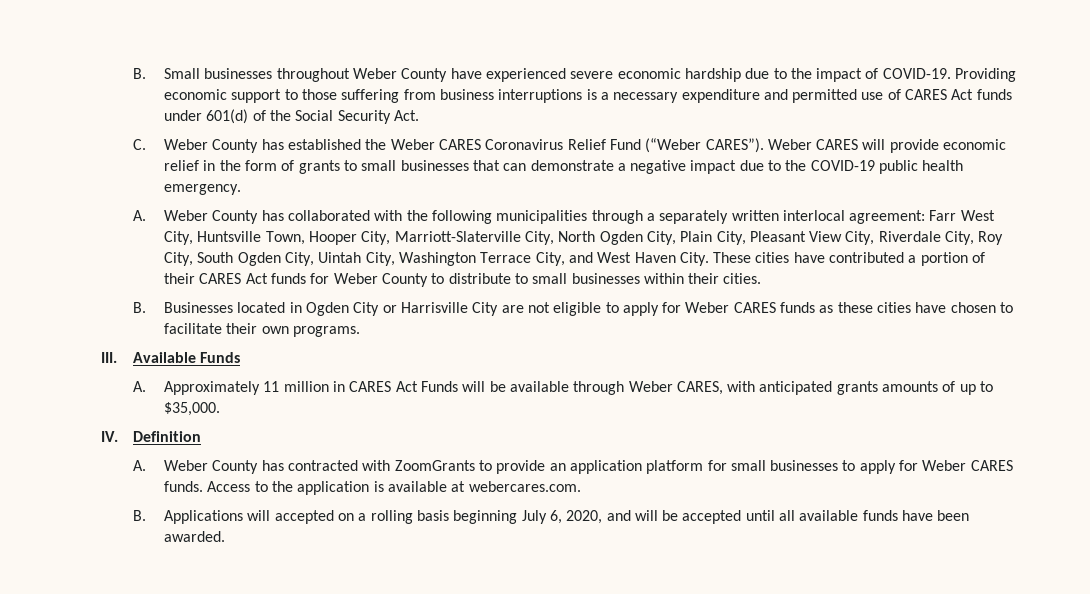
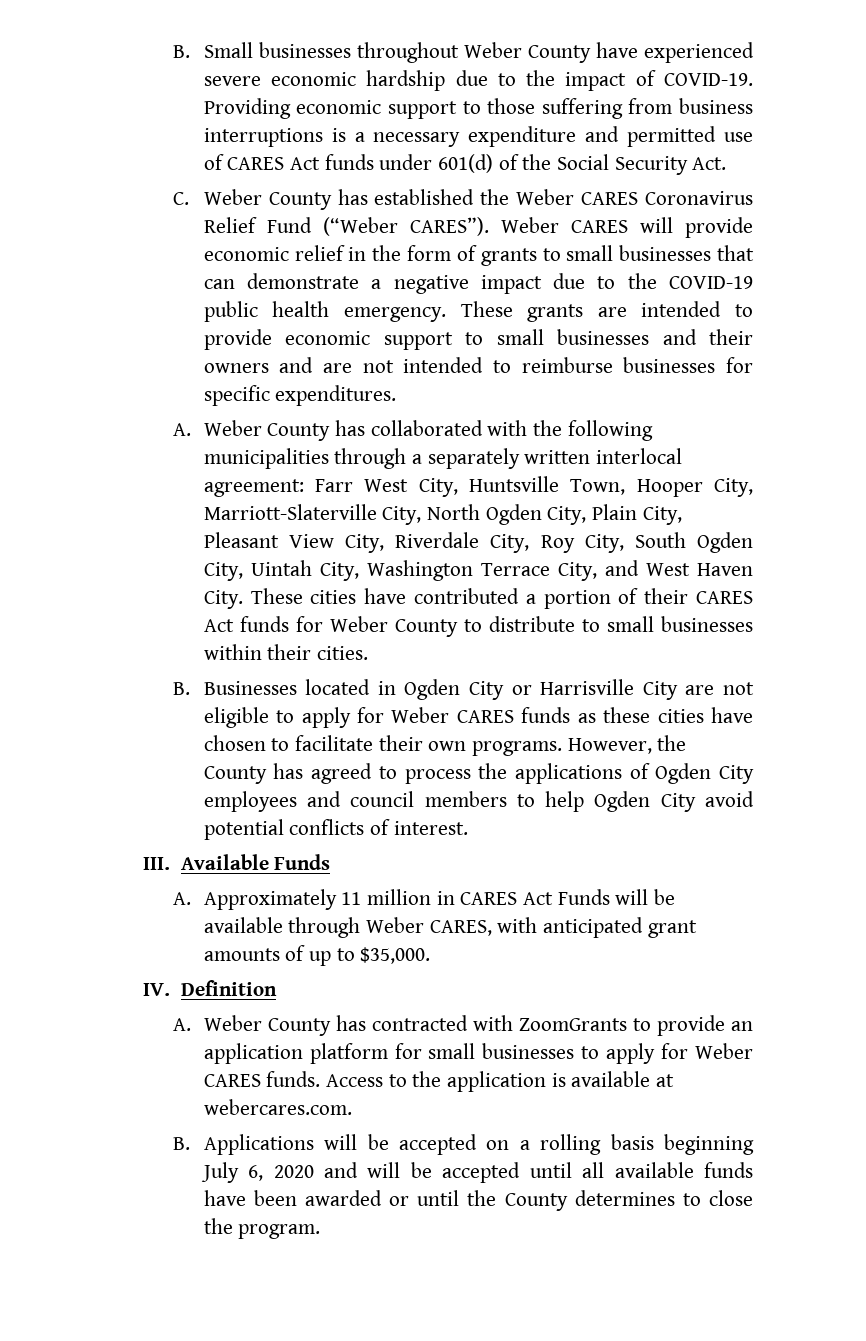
+ These grants are intended to provide economic support to small businesses and their owners and are not intended to reimburse businesses for specific expenditures.
+ However, the County has agreed to process the applications of Ogden City employees and council members to help Ogden City avoid potential conflicts of interest.
- A. Approximately 11 million in CARES Act Funds will be available through Weber CARES, with anticipated grants amounts of up to $35,000.
+ A. Approximately 11 million in CARES Act Funds will be available through Weber CARES, with anticipated grant amounts of up to $35,000.
- B. Applications will accepted on a rolling basis beginning July 6, 2020, and will be accepted until all available funds have been awarded.
+ B. Applications will be accepted on a rolling basis beginning July 6, 2020 and will be accepted until all available funds have been awarded or until the County determines to close the program.

